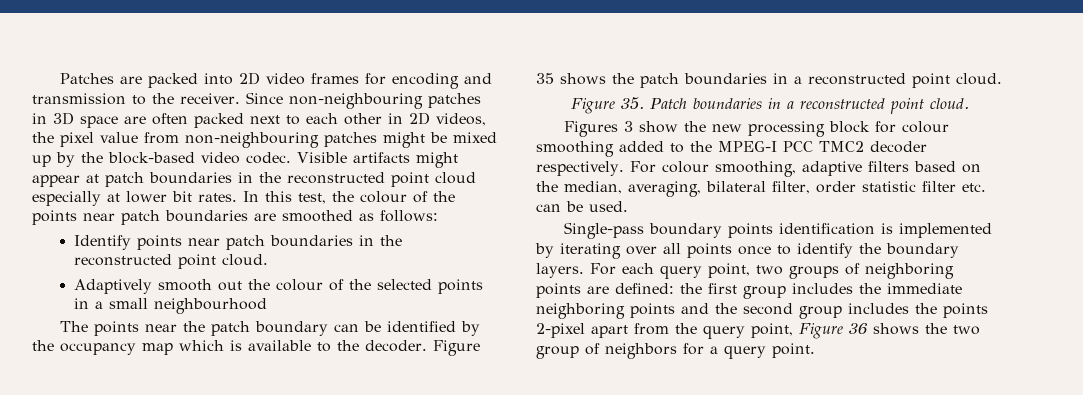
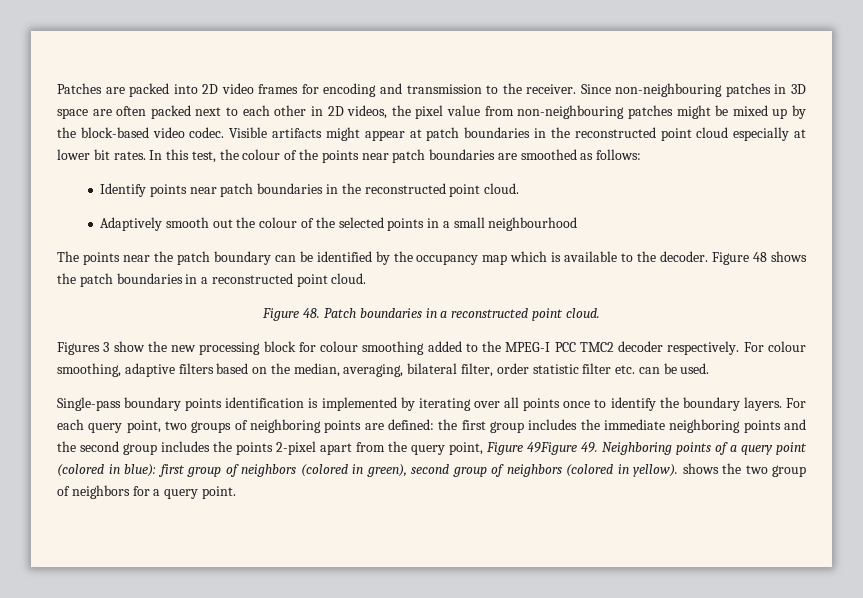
- Figure 35 shows the patch boundaries in a reconstructed point cloud.
+ Figure 48 shows the patch boundaries in a reconstructed point cloud.
- Figure 35. Patch boundaries in a reconstructed point cloud.
+ Figure 48. Patch boundaries in a reconstructed point cloud.
- For each query point, two groups of neighboring points are defined: the first group includes the immediate neighboring points and the second group includes the points 2-pixel apart from the query point, Figure 36 shows the two group of neighbors for a query point.
+ For each query point, two groups of neighboring points are defined: the first group includes the immediate neighboring points and the second group includes the points 2-pixel apart from the query point, Figure 49Figure 49. Neighboring points of a query point (colored in blue): first group of neighbors (colored in green), second group of neighbors (colored in yellow). shows the two group of neighbors for a query point.

